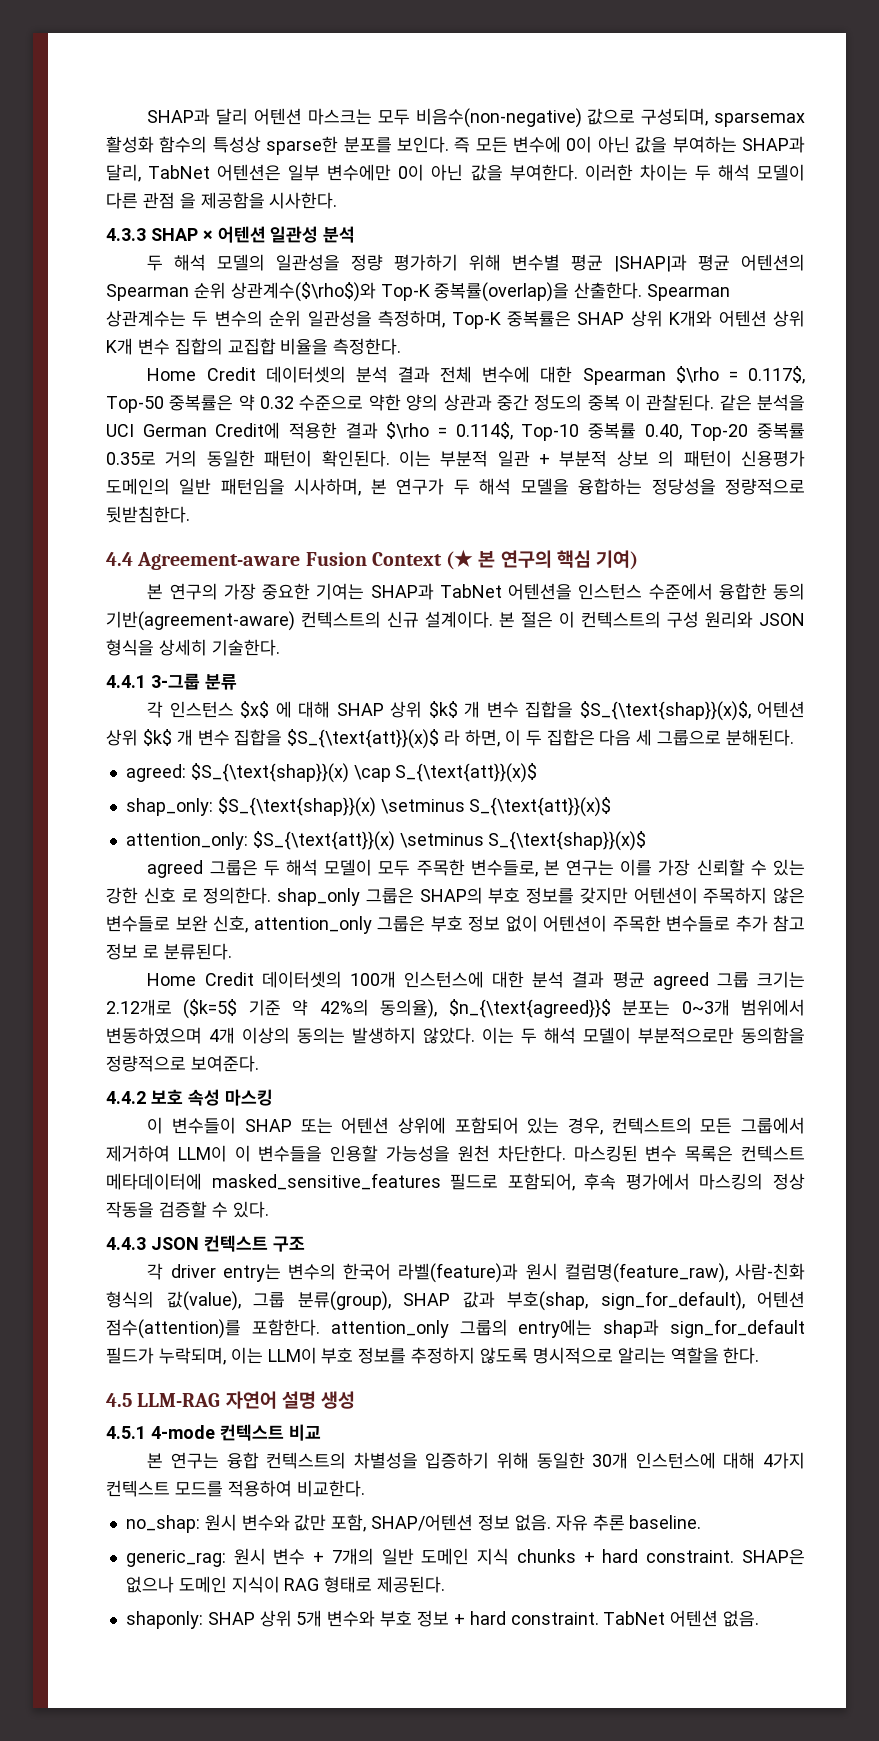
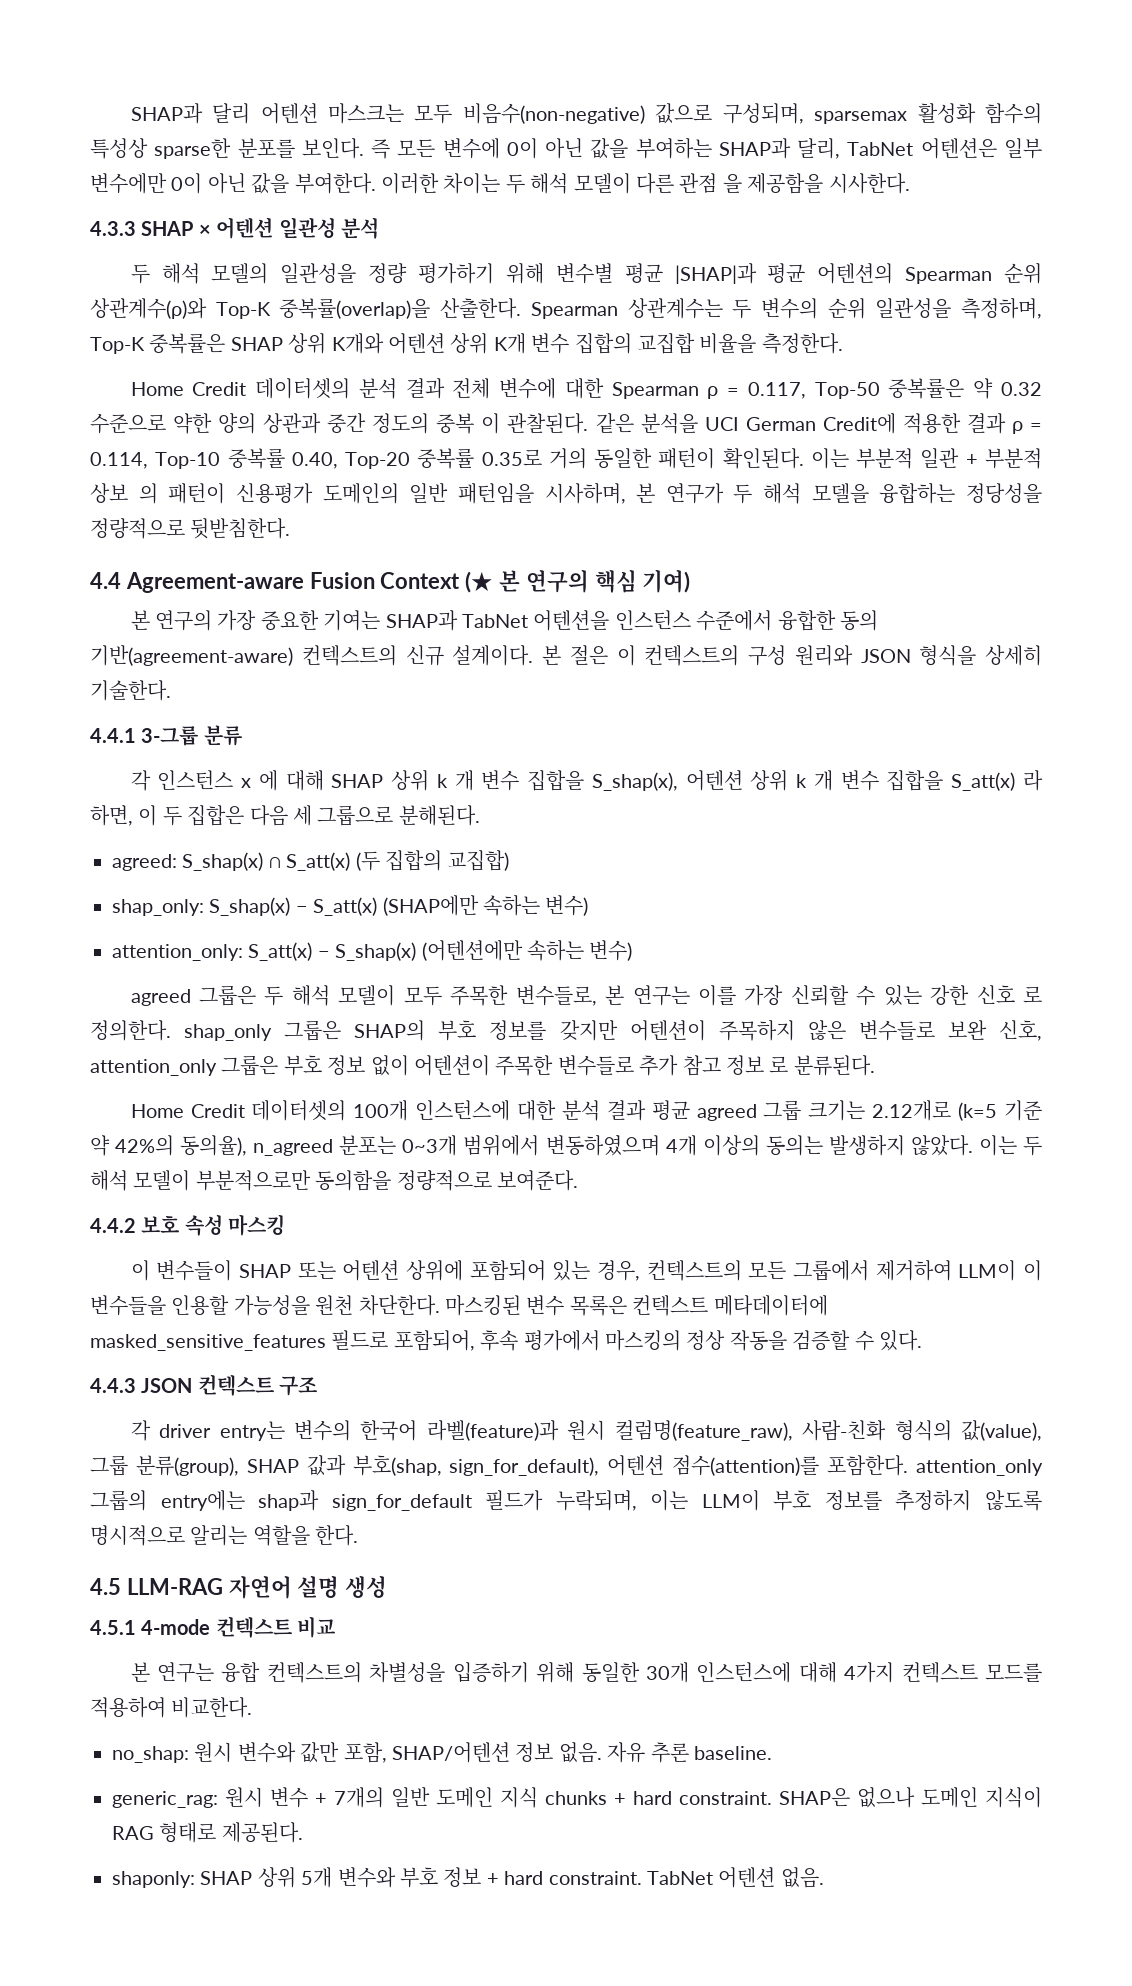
- 두 해석 모델의 일관성을 정량 평가하기 위해 변수별 평균 |SHAP|과 평균 어텐션의 Spearman 순위 상관계수($\rho$)와 Top-K 중복률(overlap)을 산출한다.
+ 두 해석 모델의 일관성을 정량 평가하기 위해 변수별 평균 |SHAP|과 평균 어텐션의 Spearman 순위 상관계수(ρ)와 Top-K 중복률(overlap)을 산출한다.
- Home Credit 데이터셋의 분석 결과 전체 변수에 대한 Spearman $\rho = 0.117$, Top-50 중복률은 약 0.32 수준으로 약한 양의 상관과 중간 정도의 중복 이 관찰된다.
+ Home Credit 데이터셋의 분석 결과 전체 변수에 대한 Spearman ρ = 0.117, Top-50 중복률은 약 0.32 수준으로 약한 양의 상관과 중간 정도의 중복 이 관찰된다.
- 같은 분석을 UCI German Credit에 적용한 결과 $\rho = 0.114$, Top-10 중복률 0.40, Top-20 중복률 0.35로 거의 동일한 패턴이 확인된다.
+ 같은 분석을 UCI German Credit에 적용한 결과 ρ = 0.114, Top-10 중복률 0.40, Top-20 중복률 0.35로 거의 동일한 패턴이 확인된다.
- 각 인스턴스 $x$ 에 대해 SHAP 상위 $k$ 개 변수 집합을 $S_{\text{shap}}(x)$, 어텐션 상위 $k$ 개 변수 집합을 $S_{\text{att}}(x)$ 라 하면, 이 두 집합은 다음 세 그룹으로 분해된다.
+ 각 인스턴스 x 에 대해 SHAP 상위 k 개 변수 집합을 S_shap(x), 어텐션 상위 k 개 변수 집합을 S_att(x) 라 하면, 이 두 집합은 다음 세 그룹으로 분해된다.
- agreed: $S_{\text{shap}}(x) \cap S_{\text{att}}(x)$
- shap_only: $S_{\text{shap}}(x) \setminus S_{\text{att}}(x)$
- attention_only: $S_{\text{att}}(x) \setminus S_{\text{shap}}(x)$
+ agreed: S_shap(x) ∩ S_att(x) (두 집합의 교집합)
+ shap_only: S_shap(x) − S_att(x) (SHAP에만 속하는 변수)
+ attention_only: S_att(x) − S_shap(x) (어텐션에만 속하는 변수)
- Home Credit 데이터셋의 100개 인스턴스에 대한 분석 결과 평균 agreed 그룹 크기는 2.12개로 ($k=5$ 기준 약 42%의 동의율), $n_{\text{agreed}}$ 분포는 0~3개 범위에서 변동하였으며 4개 이상의 동의는 발생하지 않았다.
+ Home Credit 데이터셋의 100개 인스턴스에 대한 분석 결과 평균 agreed 그룹 크기는 2.12개로 (k=5 기준 약 42%의 동의율), n_agreed 분포는 0~3개 범위에서 변동하였으며 4개 이상의 동의는 발생하지 않았다.

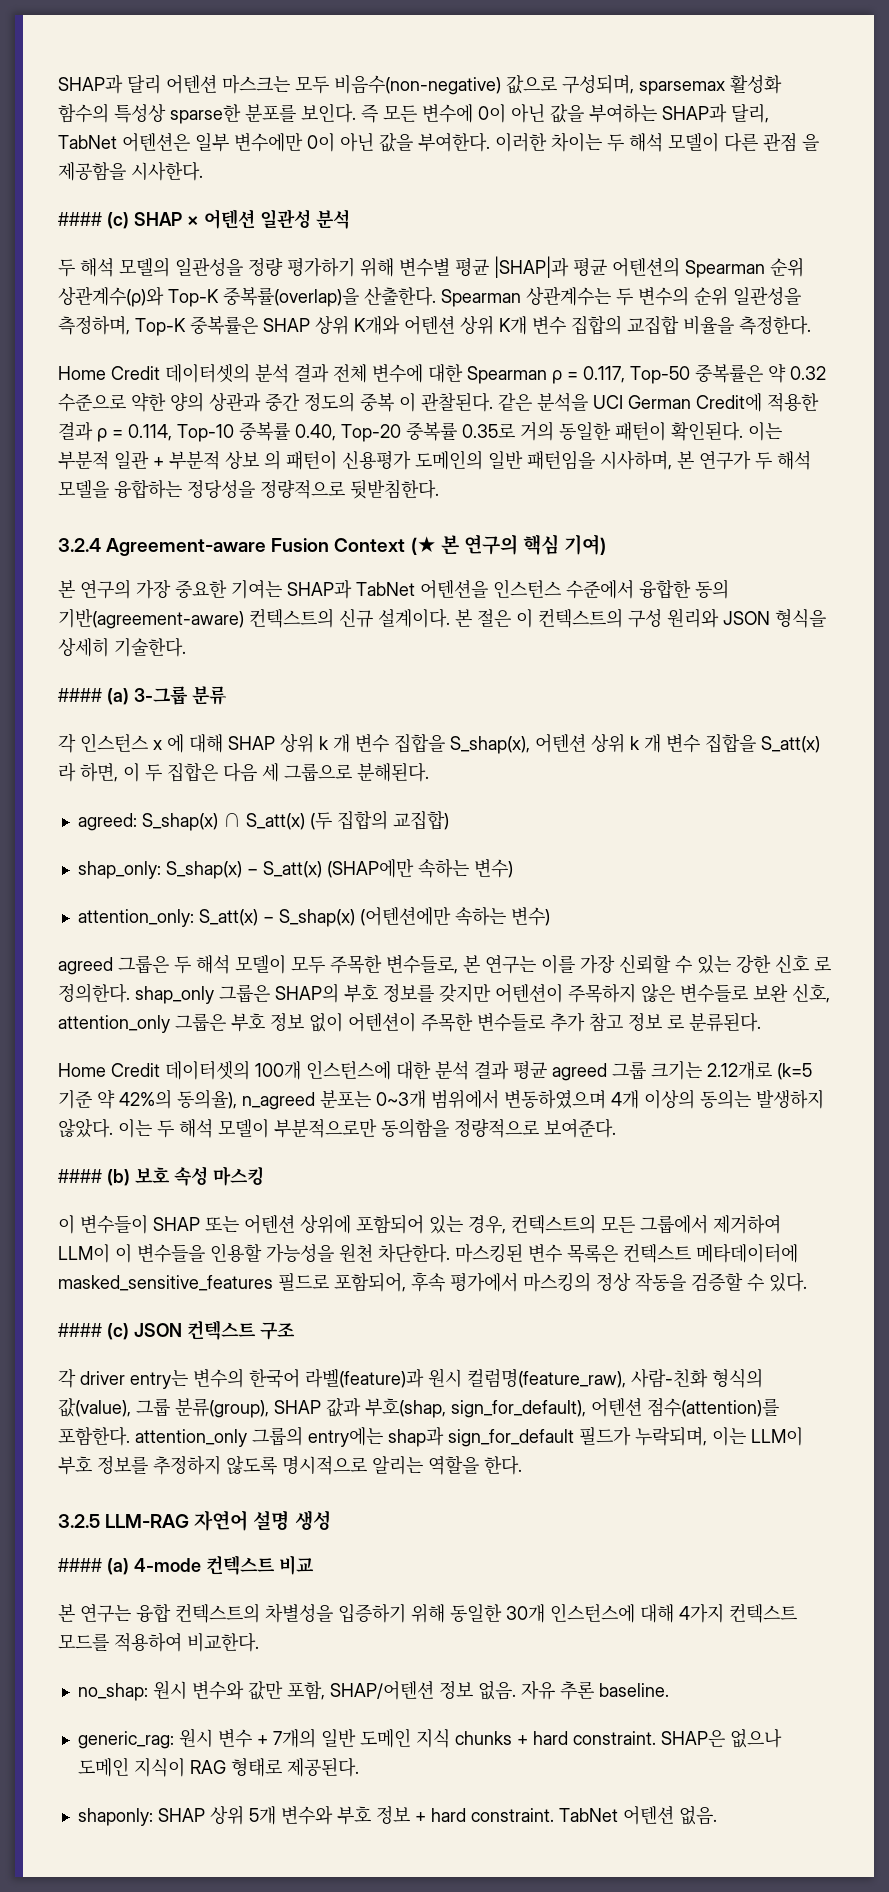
- 4.3.3 SHAP × 어텐션 일관성 분석
+ #### (c) SHAP × 어텐션 일관성 분석
- 4.4 Agreement-aware Fusion Context (★ 본 연구의 핵심 기여)
+ 3.2.4 Agreement-aware Fusion Context (★ 본 연구의 핵심 기여)
- 4.4.1 3-그룹 분류
+ #### (a) 3-그룹 분류
- 4.4.2 보호 속성 마스킹
+ #### (b) 보호 속성 마스킹
- 4.4.3 JSON 컨텍스트 구조
+ #### (c) JSON 컨텍스트 구조
- 4.5 LLM-RAG 자연어 설명 생성
+ 3.2.5 LLM-RAG 자연어 설명 생성
- 4.5.1 4-mode 컨텍스트 비교
+ #### (a) 4-mode 컨텍스트 비교

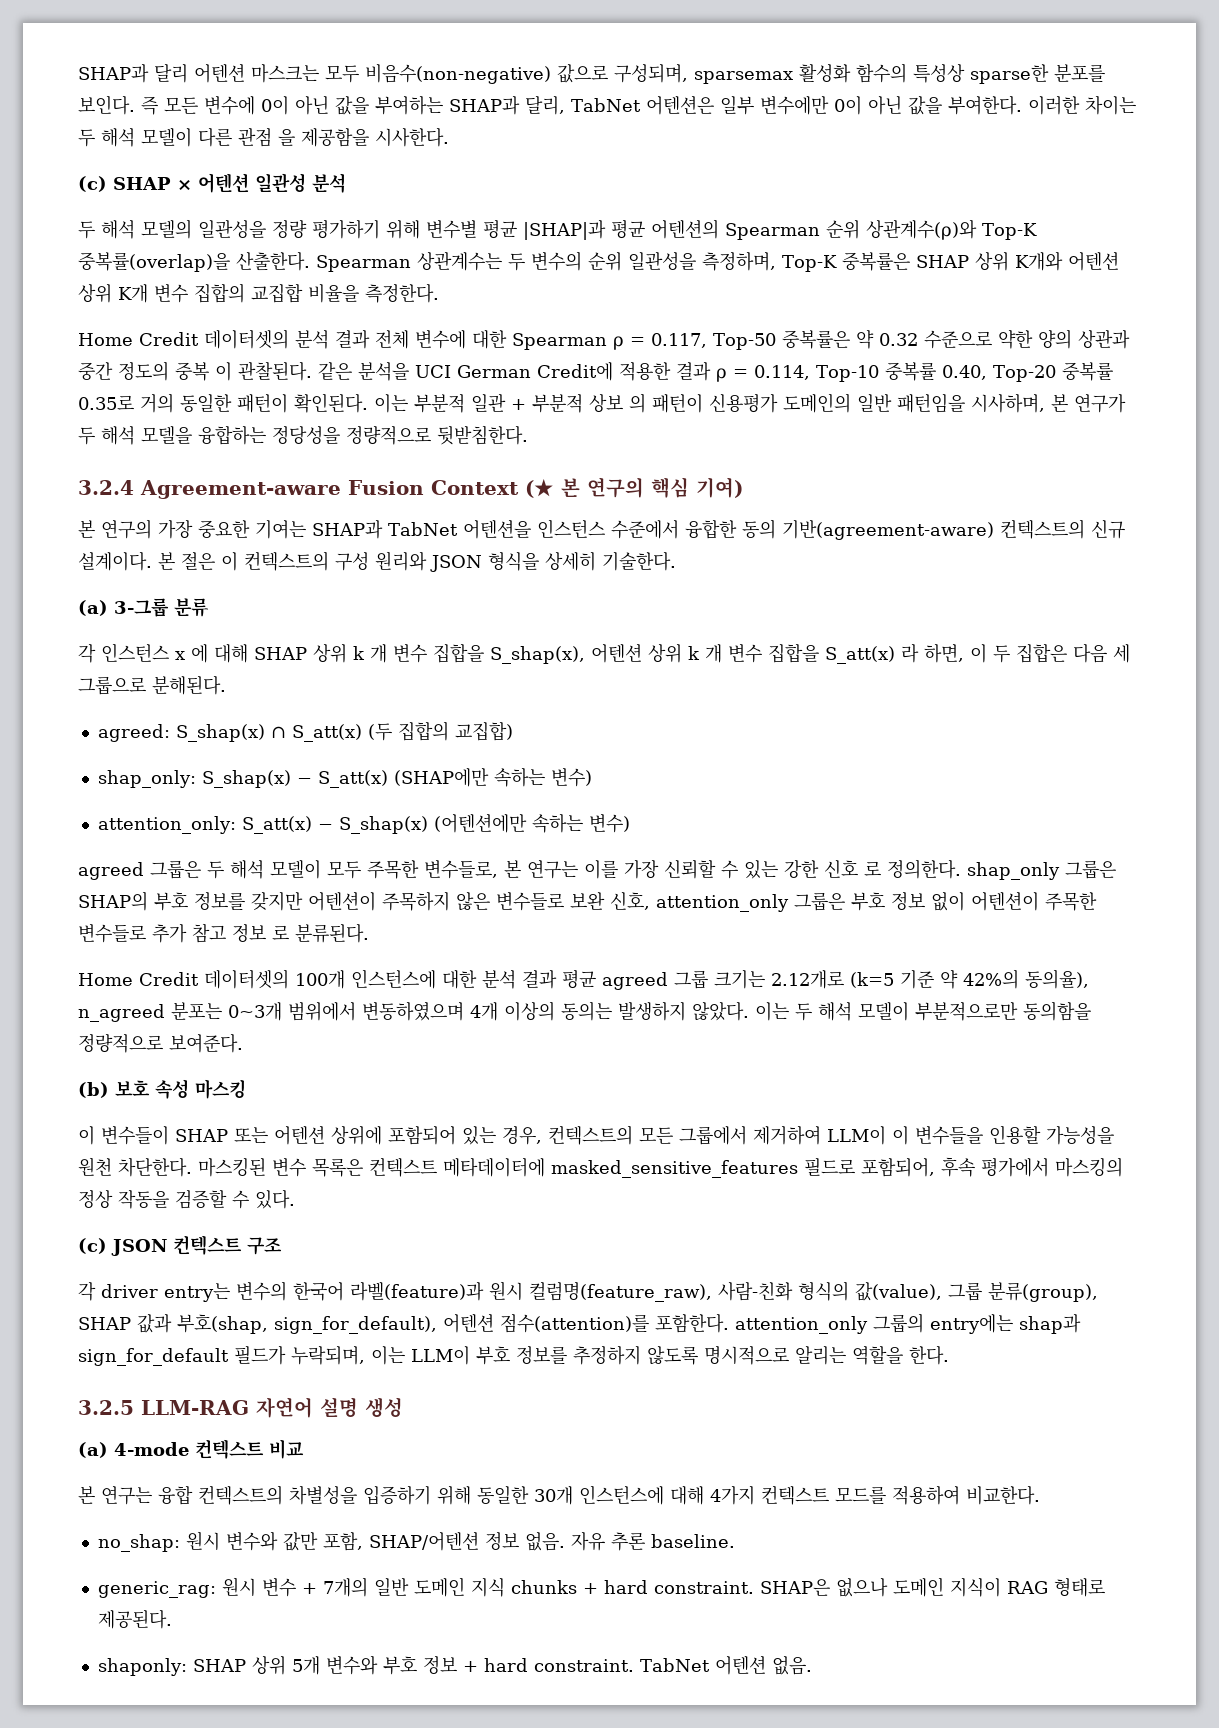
- #### (c) SHAP × 어텐션 일관성 분석
+ (c) SHAP × 어텐션 일관성 분석
- #### (a) 3-그룹 분류
+ (a) 3-그룹 분류
- #### (b) 보호 속성 마스킹
+ (b) 보호 속성 마스킹
- #### (c) JSON 컨텍스트 구조
+ (c) JSON 컨텍스트 구조
- #### (a) 4-mode 컨텍스트 비교
+ (a) 4-mode 컨텍스트 비교

